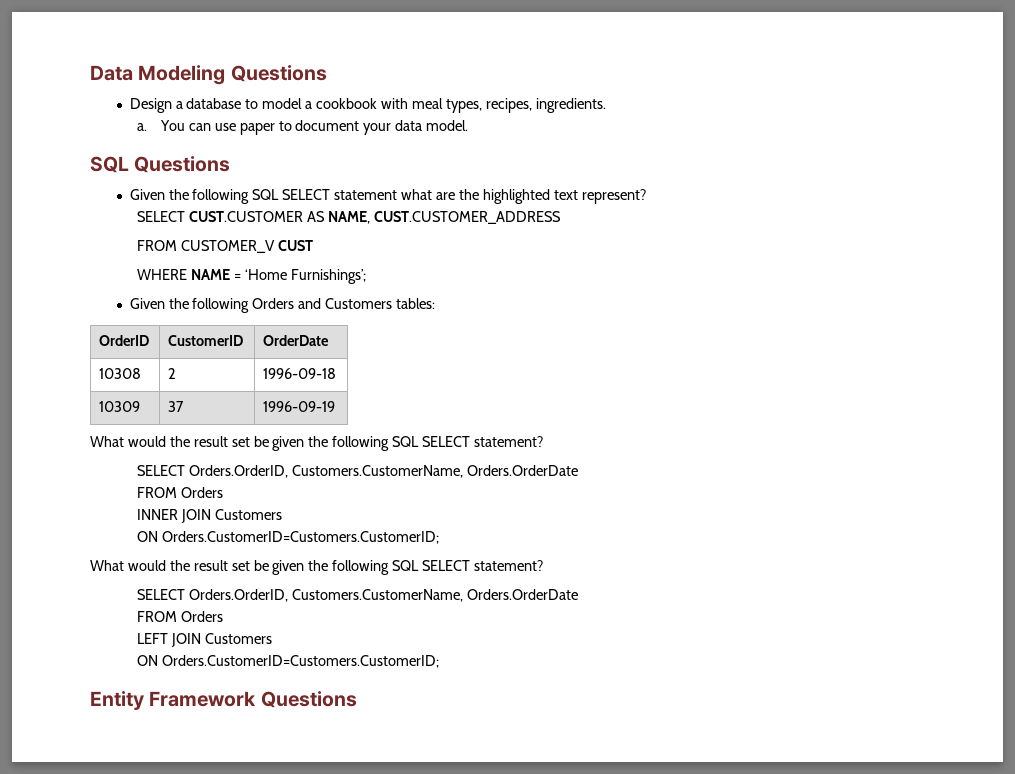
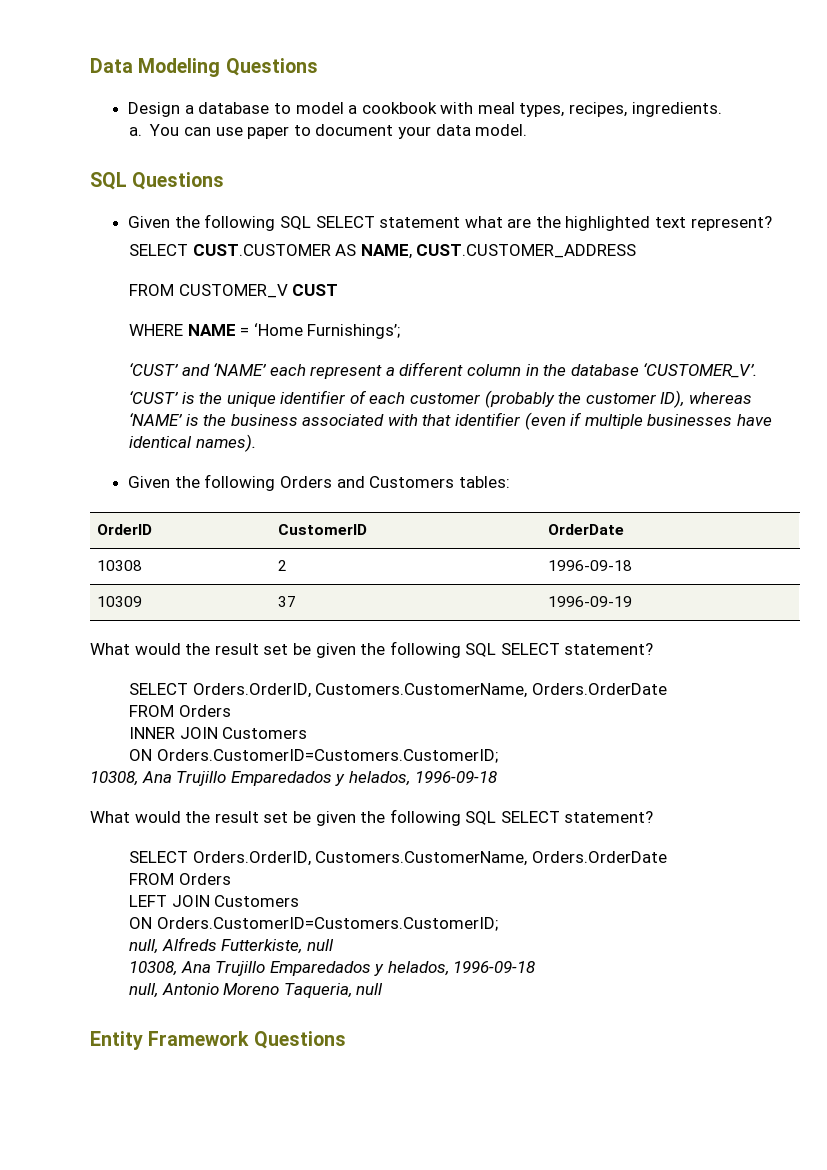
+ ‘CUST’ and ‘NAME’ each represent a different column in the database ‘CUSTOMER_V’.
+ ‘CUST’ is the unique identifier of each customer (probably the customer ID), whereas ‘NAME’ is the business associated with that identifier (even if multiple businesses have identical names).
  INNER JOIN Customers
  ON Orders.CustomerID=Customers.CustomerID;
+ 10308, Ana Trujillo Emparedados y helados, 1996-09-18
+ null, Alfreds Futterkiste, null
+ 10308, Ana Trujillo Emparedados y helados, 1996-09-18
+ null, Antonio Moreno Taqueria, null

